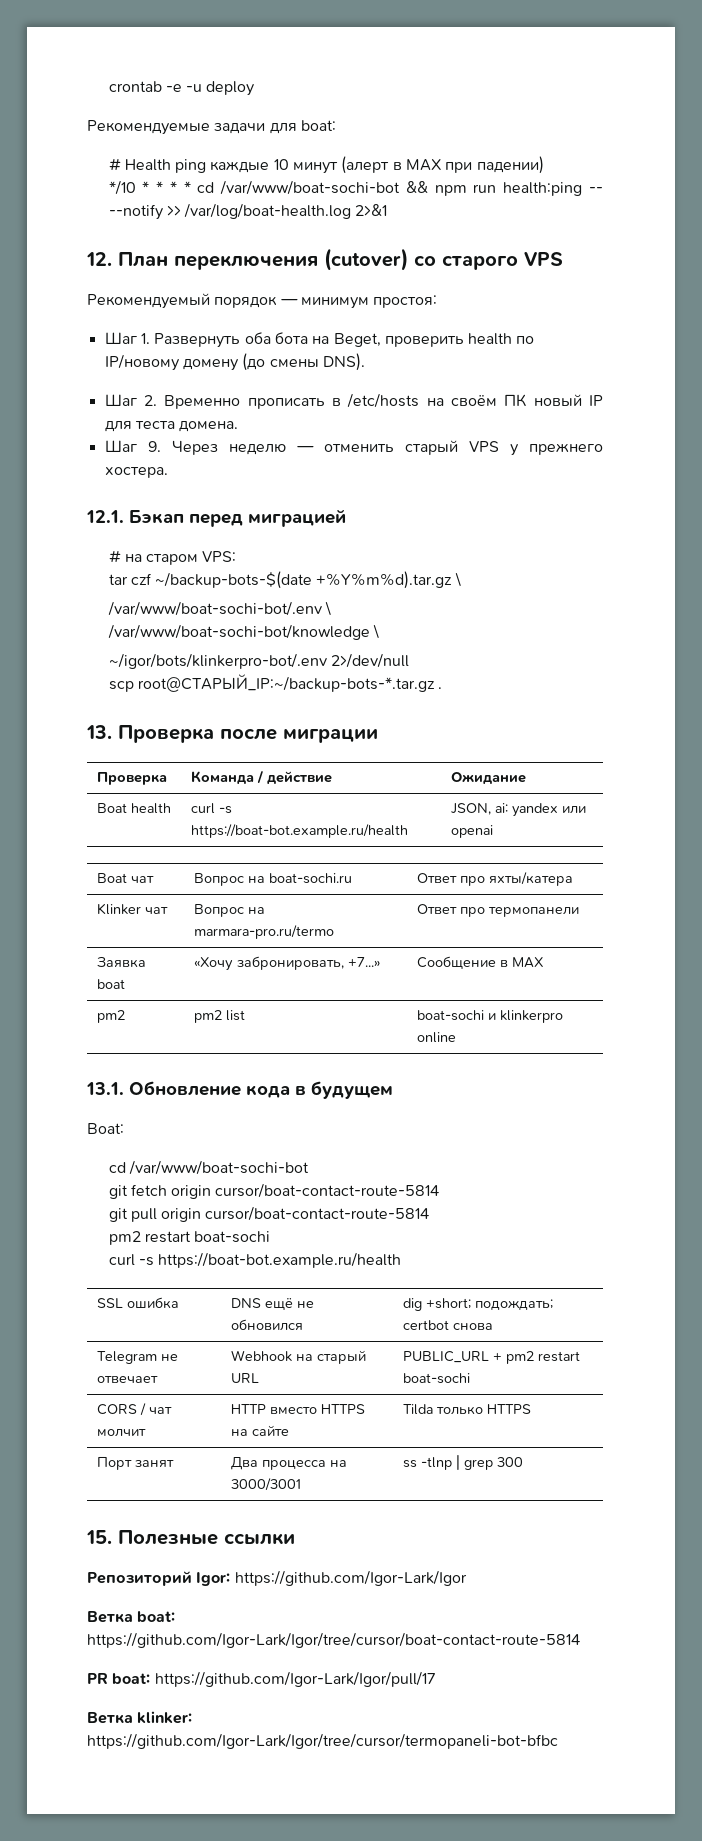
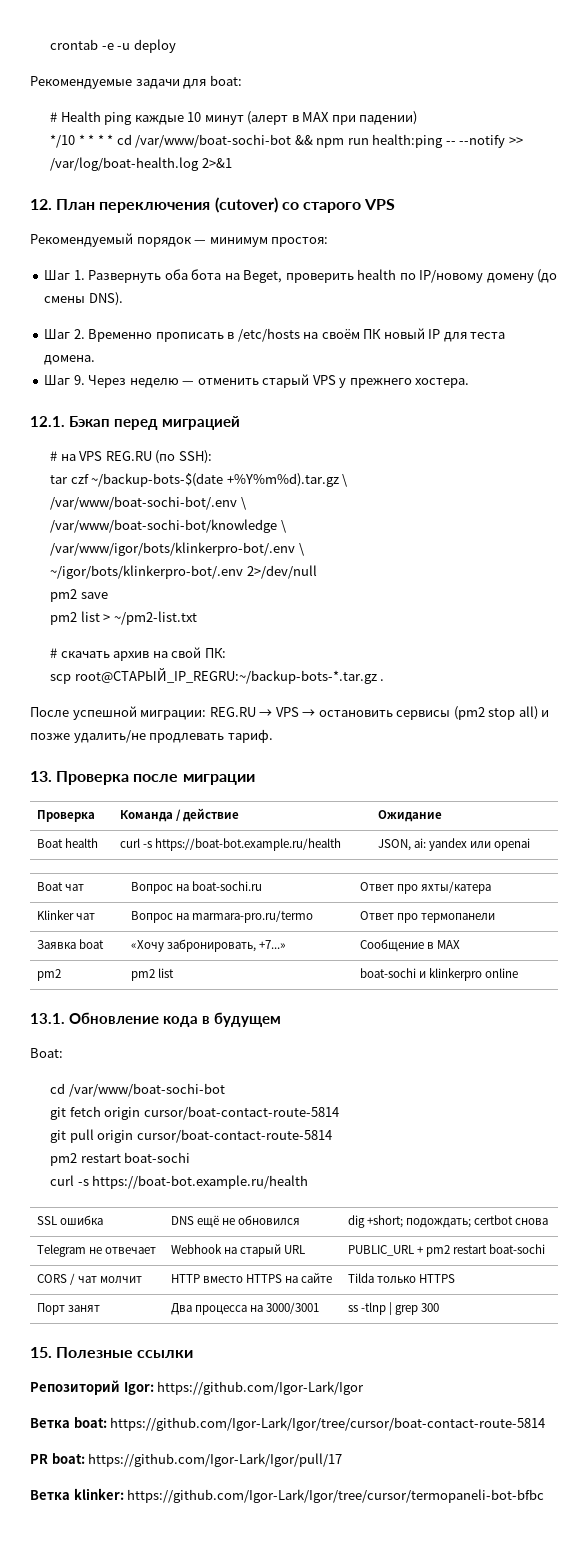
- # на старом VPS:
+ # на VPS REG.RU (по SSH):
+ /var/www/igor/bots/klinkerpro-bot/.env \
+ pm2 save
+ pm2 list > ~/pm2-list.txt
+ # скачать архив на свой ПК:
- scp root@СТАРЫЙ_IP:~/backup-bots-*.tar.gz .
+ scp root@СТАРЫЙ_IP_REGRU:~/backup-bots-*.tar.gz .
+ После успешной миграции: REG.RU → VPS → остановить сервисы (pm2 stop all) и позже удалить/не продлевать тариф.

